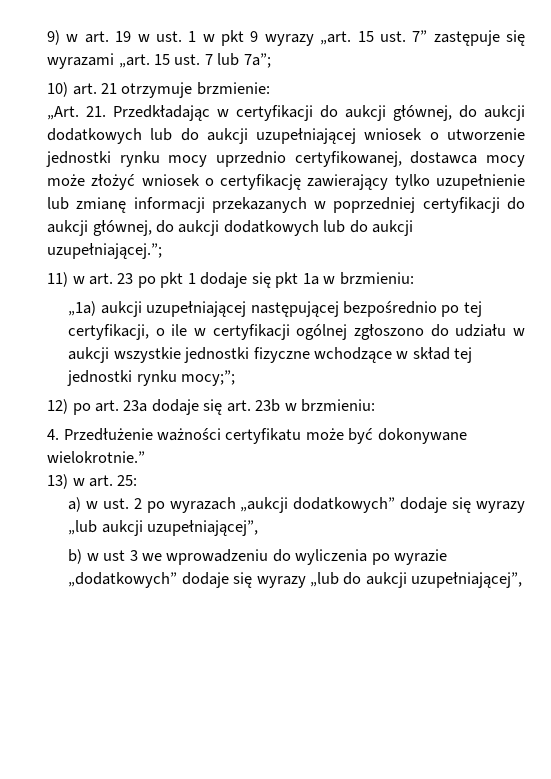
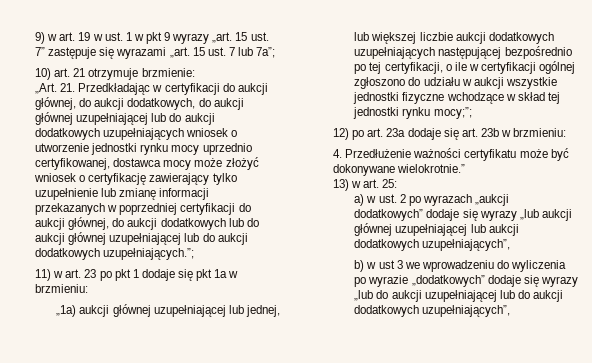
- 21. Przedkładając w certyfikacji do aukcji głównej, do aukcji dodatkowych lub do aukcji uzupełniającej wniosek o utworzenie jednostki rynku mocy uprzednio certyfikowanej, dostawca mocy może złożyć wniosek o certyfikację zawierający tylko uzupełnienie lub zmianę informacji przekazanych w poprzedniej certyfikacji do aukcji głównej, do aukcji dodatkowych lub do aukcji uzupełniającej.”;
+ 21. Przedkładając w certyfikacji do aukcji głównej, do aukcji dodatkowych, do aukcji głównej uzupełniającej lub do aukcji dodatkowych uzupełniających wniosek o utworzenie jednostki rynku mocy uprzednio certyfikowanej, dostawca mocy może złożyć wniosek o certyfikację zawierający tylko uzupełnienie lub zmianę informacji przekazanych w poprzedniej certyfikacji do aukcji głównej, do aukcji dodatkowych lub do aukcji głównej uzupełniającej lub do aukcji dodatkowych uzupełniających.”;
- „1a) aukcji uzupełniającej następującej bezpośrednio po tej certyfikacji, o ile w certyfikacji ogólnej zgłoszono do udziału w aukcji wszystkie jednostki fizyczne wchodzące w skład tej jednostki rynku mocy;”;
+ „1a) aukcji głównej uzupełniającej lub jednej, lub większej liczbie aukcji dodatkowych uzupełniających następującej bezpośrednio po tej certyfikacji, o ile w certyfikacji ogólnej zgłoszono do udziału w aukcji wszystkie jednostki fizyczne wchodzące w skład tej jednostki rynku mocy;”;
- a) w ust. 2 po wyrazach „aukcji dodatkowych” dodaje się wyrazy „lub aukcji uzupełniającej”,
+ a) w ust. 2 po wyrazach „aukcji dodatkowych” dodaje się wyrazy „lub aukcji głównej uzupełniającej lub aukcji dodatkowych uzupełniających”,
- b) w ust 3 we wprowadzeniu do wyliczenia po wyrazie „dodatkowych” dodaje się wyrazy „lub do aukcji uzupełniającej”,
+ b) w ust 3 we wprowadzeniu do wyliczenia po wyrazie „dodatkowych” dodaje się wyrazy „lub do aukcji uzupełniającej lub do aukcji dodatkowych uzupełniających”,

